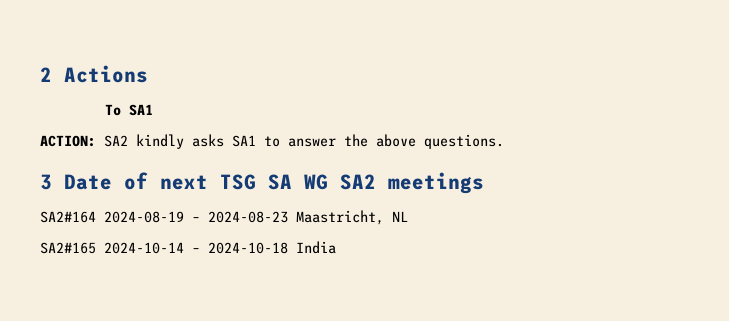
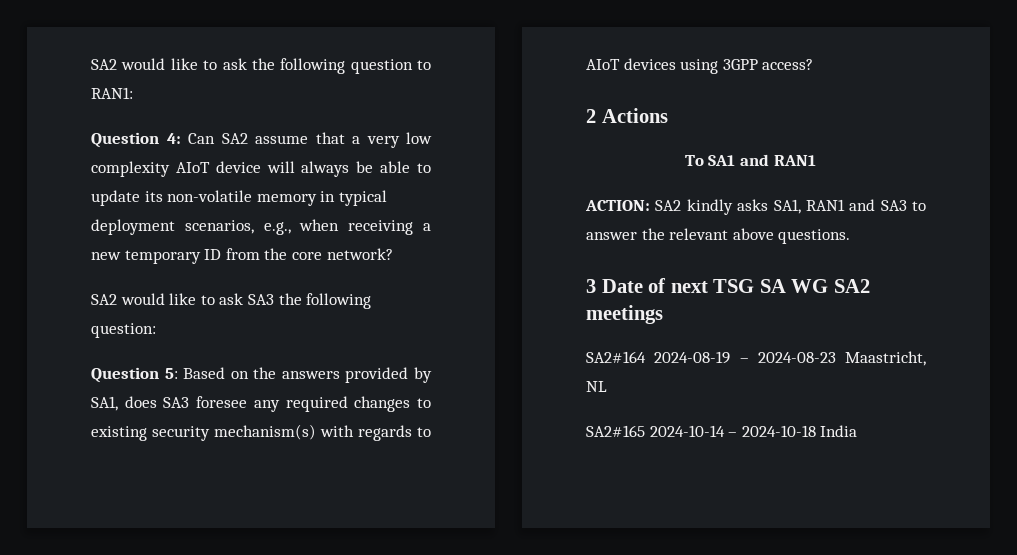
+ SA2 would like to ask the following question to RAN1:
+ Question 4: Can SA2 assume that a very low complexity AIoT device will always be able to update its non-volatile memory in typical deployment scenarios, e.g., when receiving a new temporary ID from the core network?
+ SA2 would like to ask SA3 the following question:
+ Question 5: Based on the answers provided by SA1, does SA3 foresee any required changes to existing security mechanism(s) with regards to AIoT devices using 3GPP access?
- To SA1
+ To SA1 and RAN1
- ACTION: SA2 kindly asks SA1 to answer the above questions.
+ ACTION: SA2 kindly asks SA1, RAN1 and SA3 to answer the relevant above questions.

